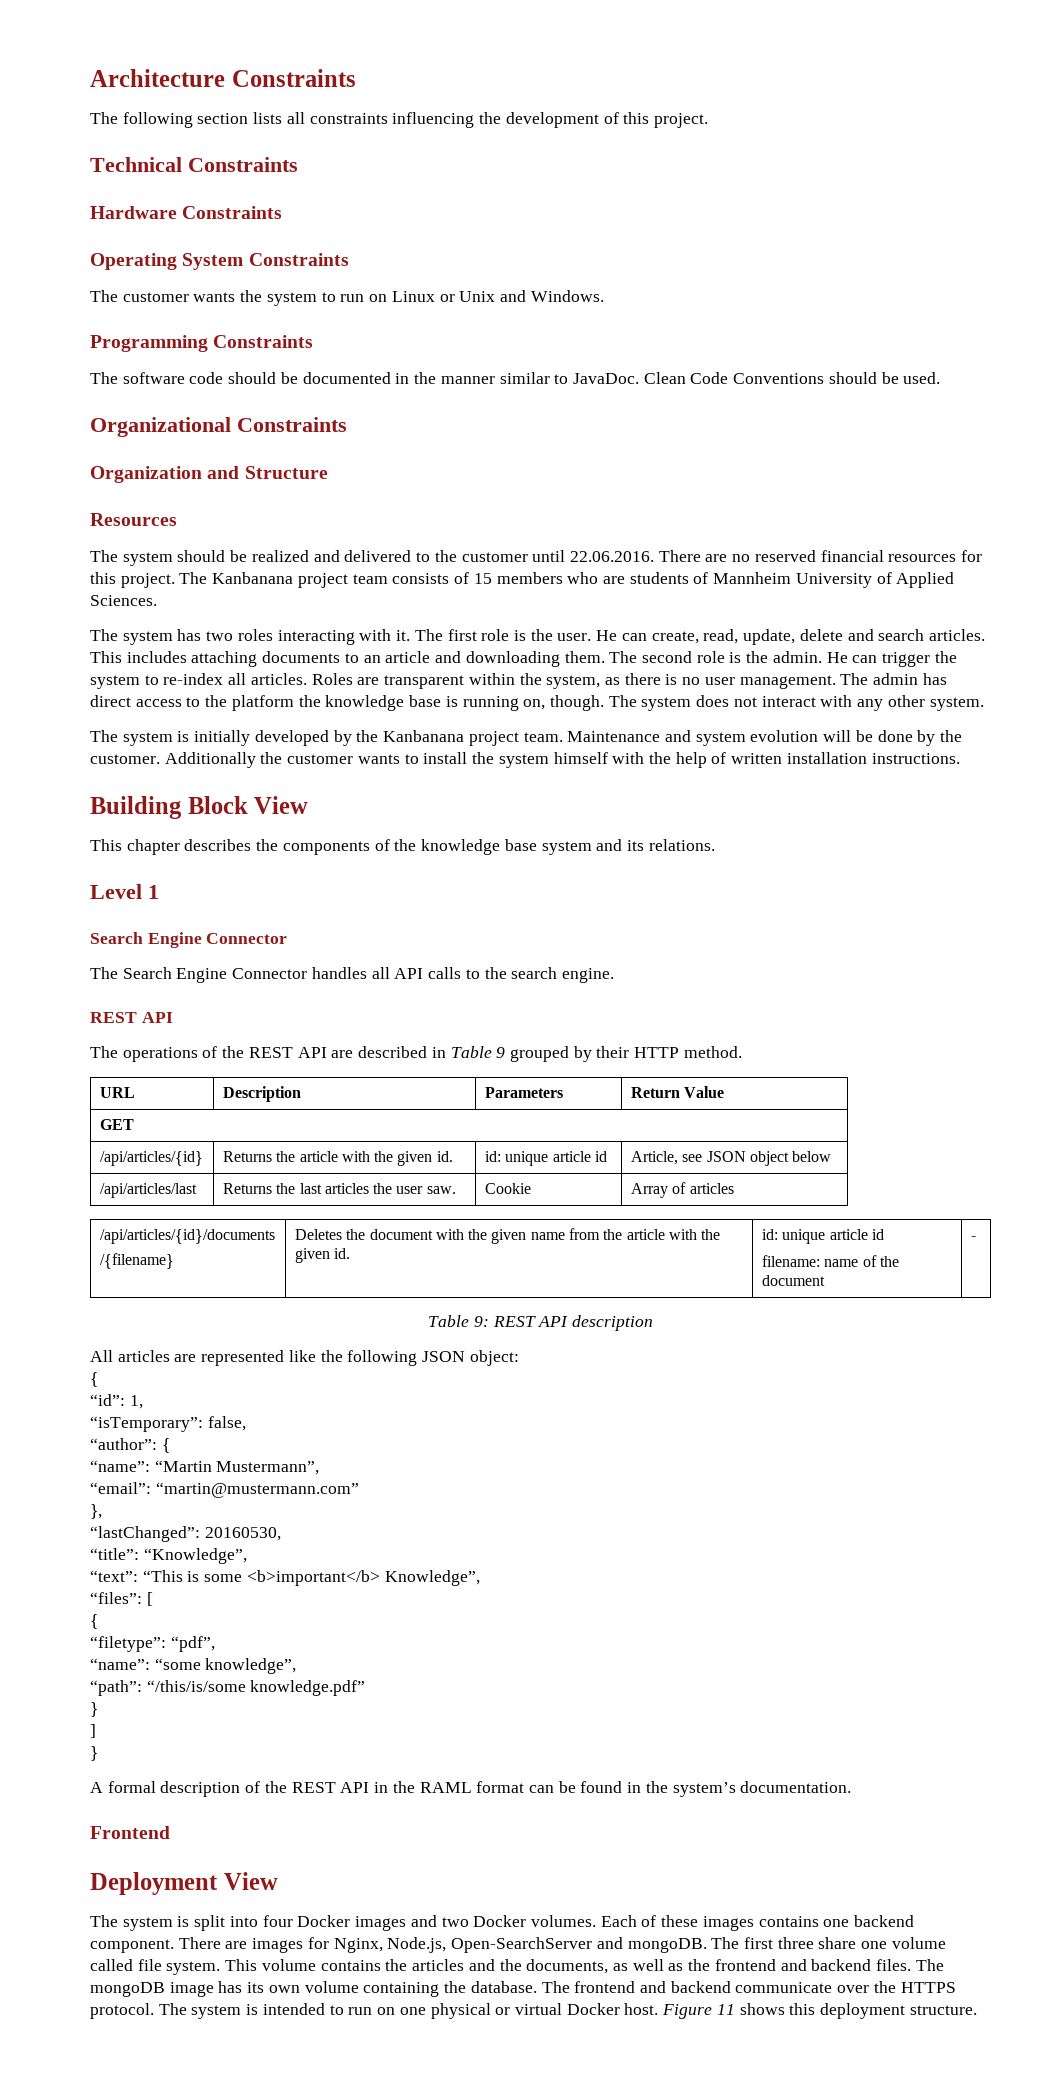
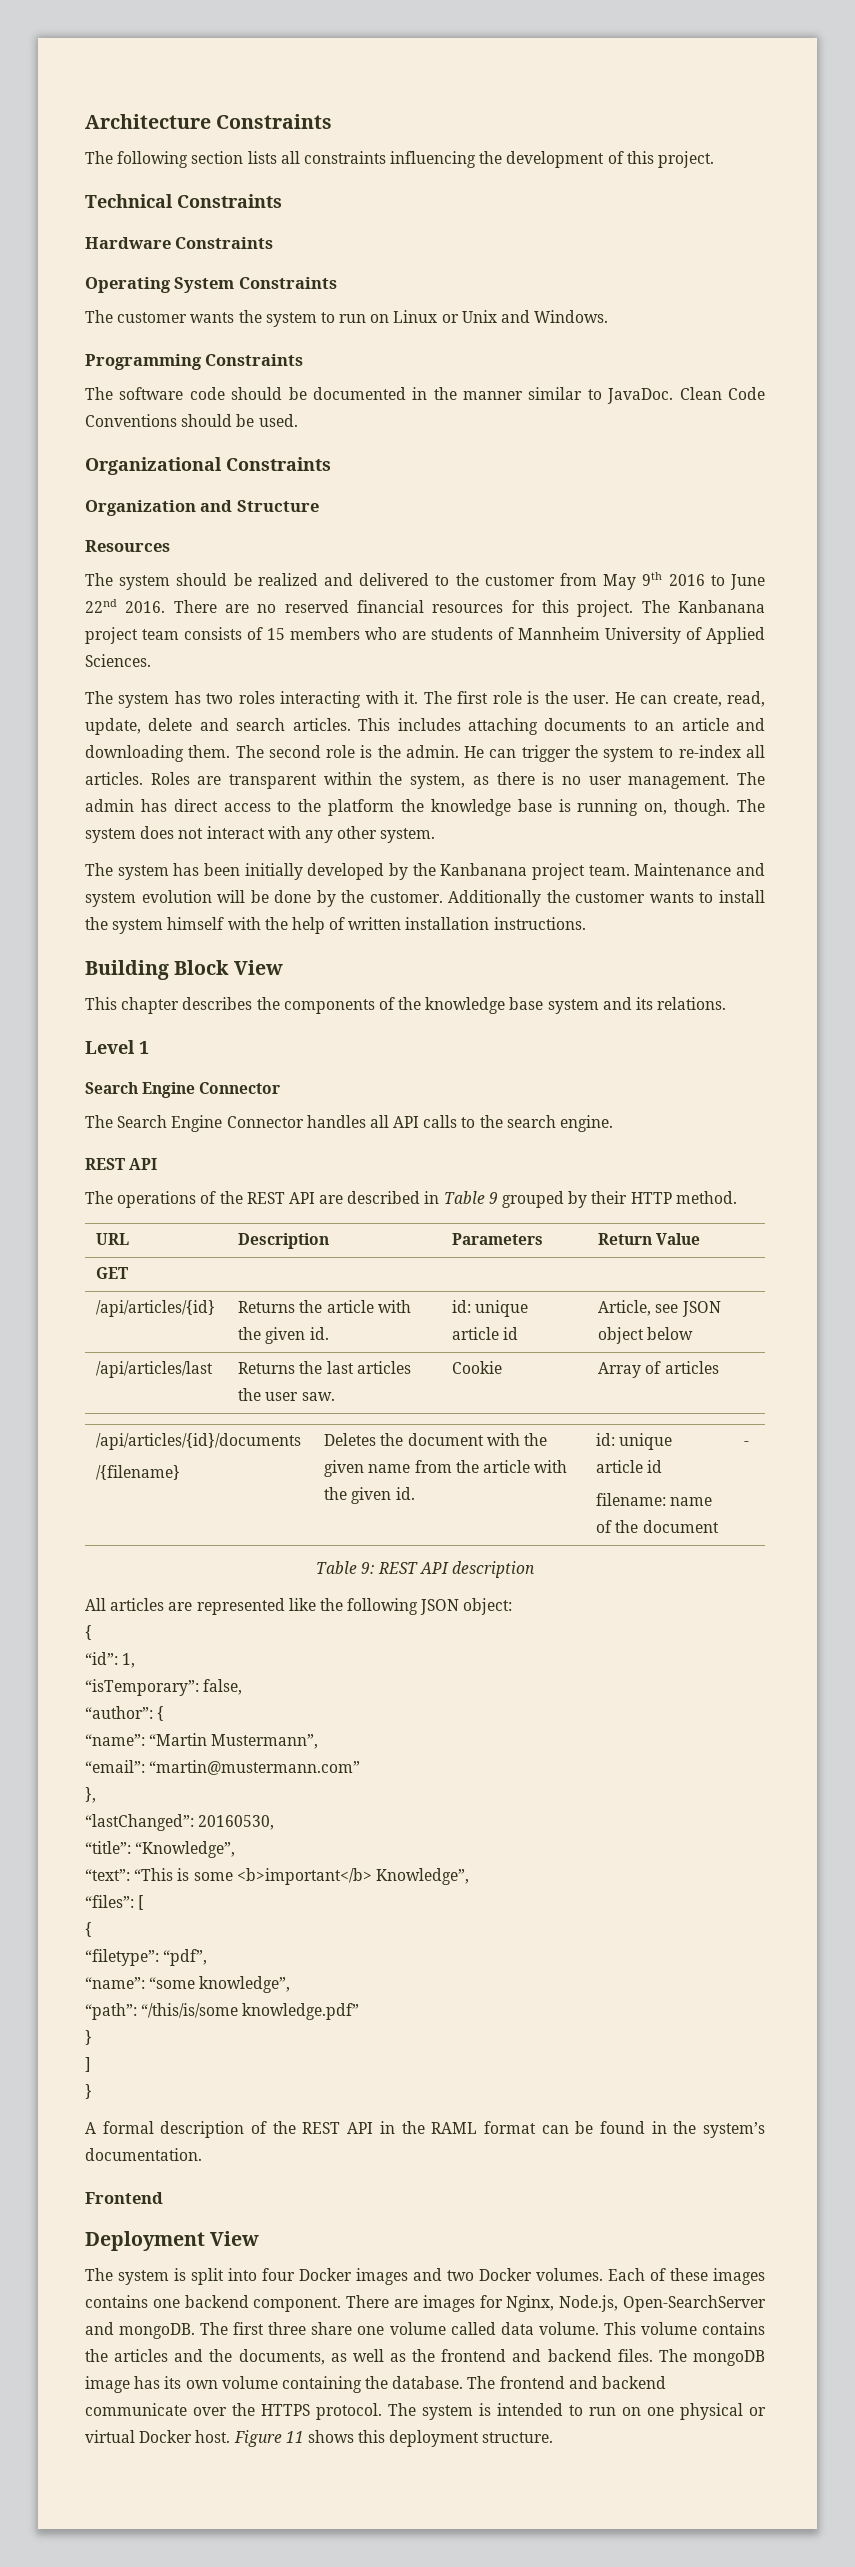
- The system should be realized and delivered to the customer until 22.06.2016. There are no reserved financial resources for this project.
+ The system should be realized and delivered to the customer from May 9th 2016 to June 22nd 2016. There are no reserved financial resources for this project.
- The system is initially developed by the Kanbanana project team.
+ The system has been initially developed by the Kanbanana project team.
- The first three share one volume called file system.
+ The first three share one volume called data volume.

